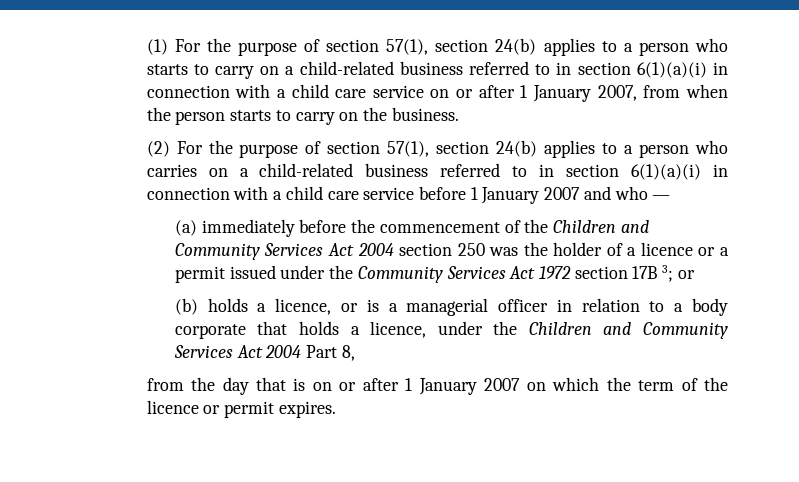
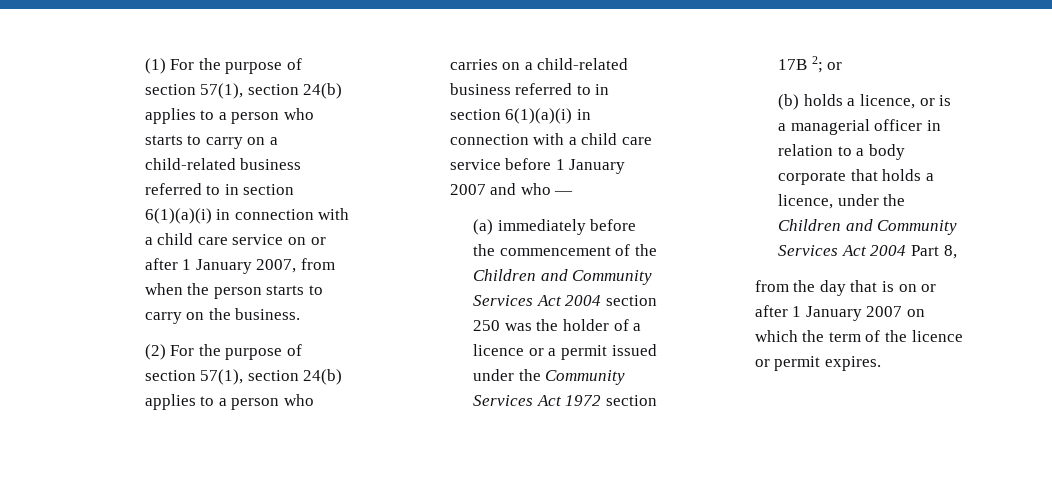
- (a) immediately before the commencement of the Children and Community Services Act 2004 section 250 was the holder of a licence or a permit issued under the Community Services Act 1972 section 17B 3; or
+ (a) immediately before the commencement of the Children and Community Services Act 2004 section 250 was the holder of a licence or a permit issued under the Community Services Act 1972 section 17B 2; or

